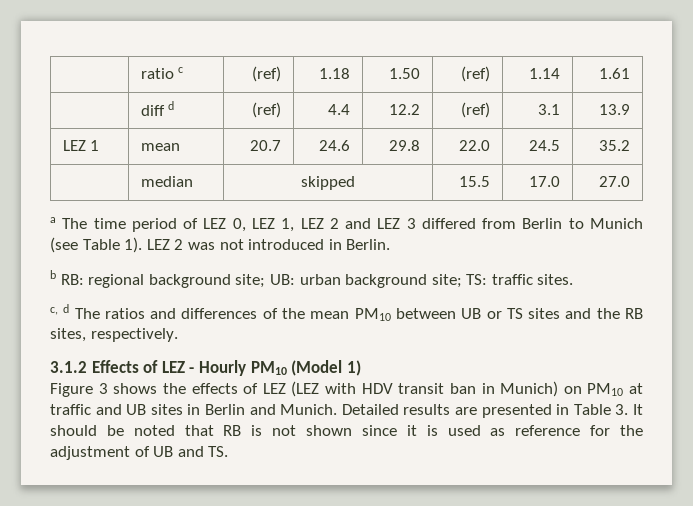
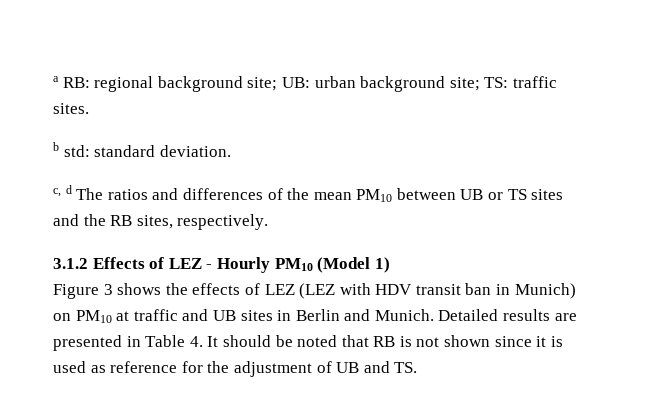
- | ratio c | (ref) | 1.18 | 1.50 | (ref) | 1.14 | 1.61
- | diff d | (ref) | 4.4 | 12.2 | (ref) | 3.1 | 13.9
- LEZ 1 | mean | 20.7 | 24.6 | 29.8 | 22.0 | 24.5 | 35.2
- | median | skipped | 15.5 | 17.0 | 27.0
- a The time period of LEZ 0, LEZ 1, LEZ 2 and LEZ 3 differed from Berlin to Munich (see Table 1). LEZ 2 was not introduced in Berlin.
- b RB: regional background site; UB: urban background site; TS: traffic sites.
+ a RB: regional background site; UB: urban background site; TS: traffic sites.
+ b std: standard deviation.
- Detailed results are presented in Table 3. It should be noted that RB is not shown since it is used as reference for the adjustment of UB and TS.
+ Detailed results are presented in Table 4. It should be noted that RB is not shown since it is used as reference for the adjustment of UB and TS.

